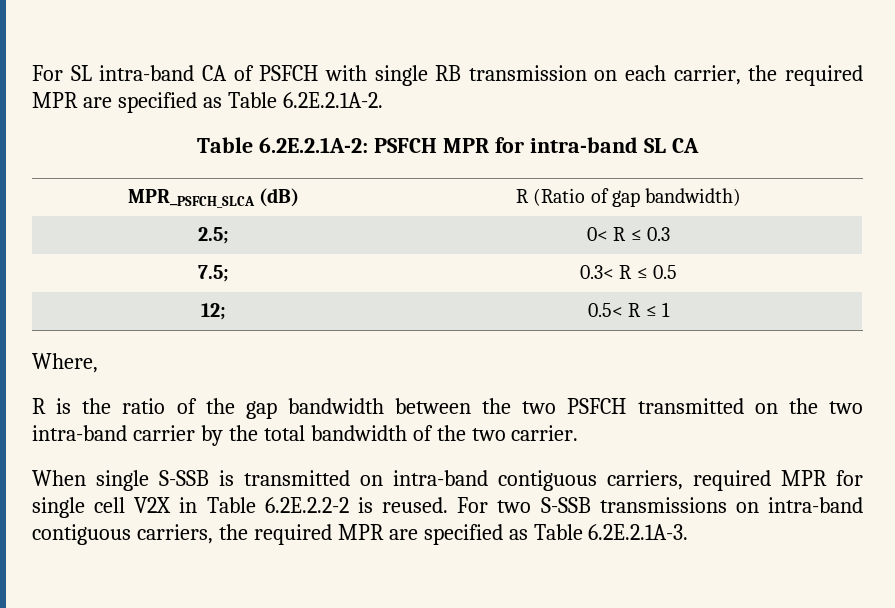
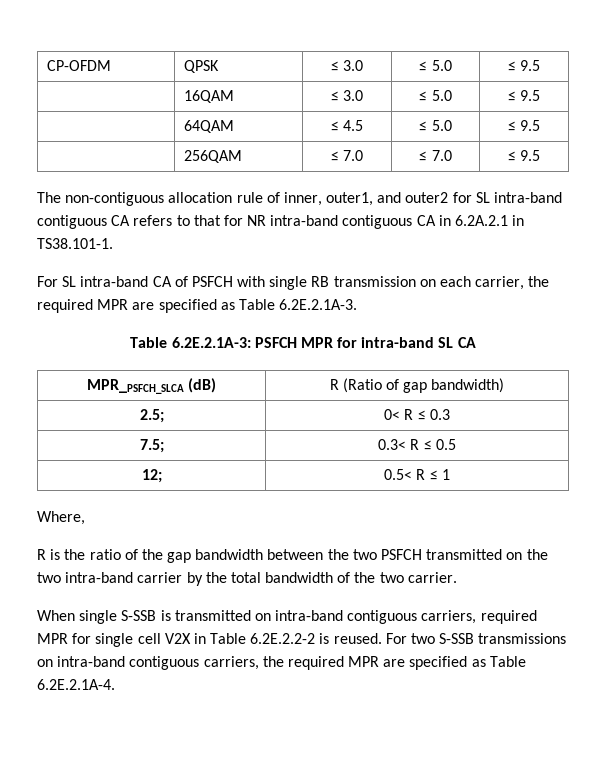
+ CP-OFDM | QPSK | ≤ 3.0 | ≤ 5.0 | ≤ 9.5
+ | 16QAM | ≤ 3.0 | ≤ 5.0 | ≤ 9.5
+ | 64QAM | ≤ 4.5 | ≤ 5.0 | ≤ 9.5
+ | 256QAM | ≤ 7.0 | ≤ 7.0 | ≤ 9.5
+ The non-contiguous allocation rule of inner, outer1, and outer2 for SL intra-band contiguous CA refers to that for NR intra-band contiguous CA in 6.2A.2.1 in TS38.101-1.
- For SL intra-band CA of PSFCH with single RB transmission on each carrier, the required MPR are specified as Table 6.2E.2.1A-2.
- Table 6.2E.2.1A-2: PSFCH MPR for intra-band SL CA
+ For SL intra-band CA of PSFCH with single RB transmission on each carrier, the required MPR are specified as Table 6.2E.2.1A-3.
+ Table 6.2E.2.1A-3: PSFCH MPR for intra-band SL CA
- For two S-SSB transmissions on intra-band contiguous carriers, the required MPR are specified as Table 6.2E.2.1A-3.
+ For two S-SSB transmissions on intra-band contiguous carriers, the required MPR are specified as Table 6.2E.2.1A-4.

